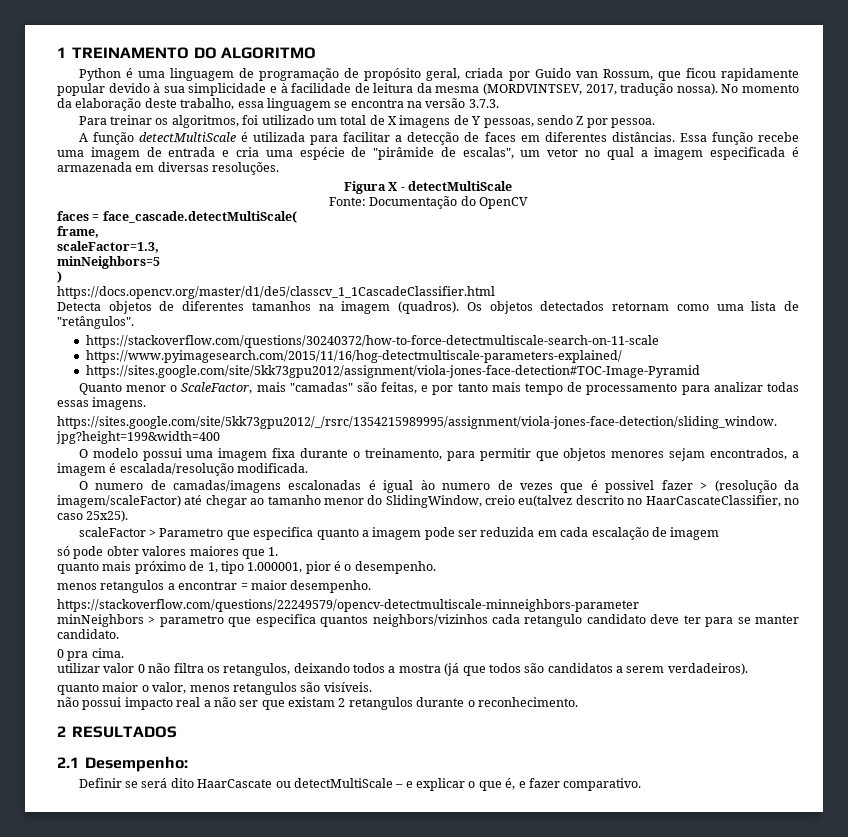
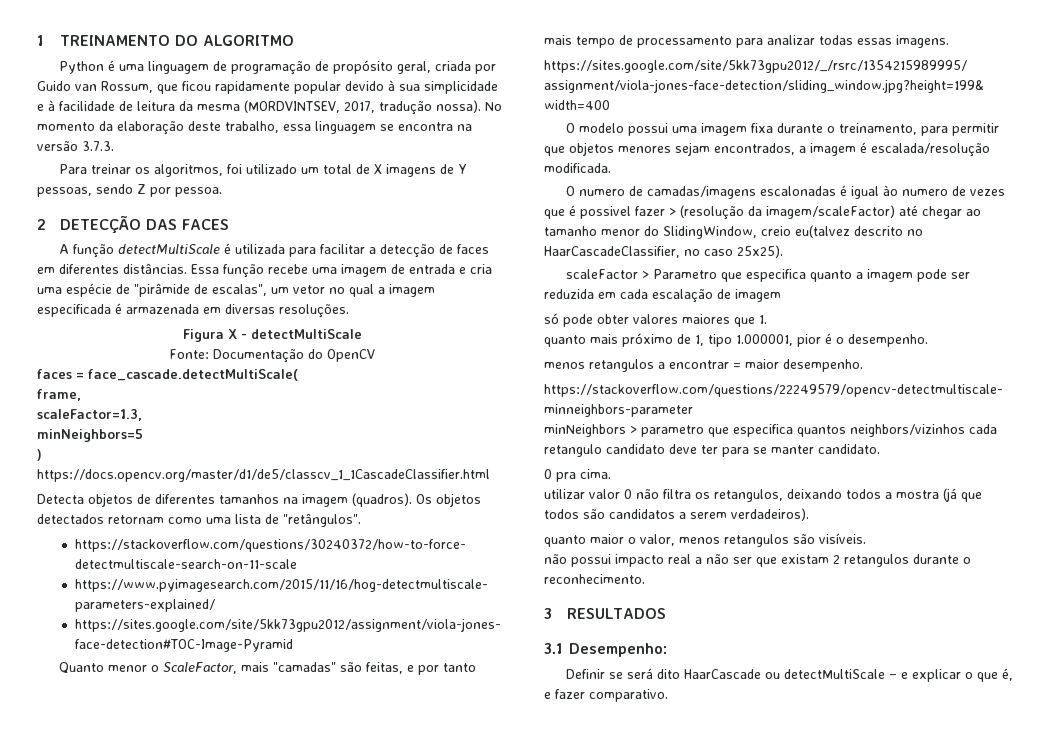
+ 2 DETECÇÃO DAS FACES
- O numero de camadas/imagens escalonadas é igual ào numero de vezes que é possivel fazer > (resolução da imagem/scaleFactor) até chegar ao tamanho menor do SlidingWindow, creio eu(talvez descrito no HaarCascateClassifier, no caso 25x25).
+ O numero de camadas/imagens escalonadas é igual ào numero de vezes que é possivel fazer > (resolução da imagem/scaleFactor) até chegar ao tamanho menor do SlidingWindow, creio eu(talvez descrito no HaarCascadeClassifier, no caso 25x25).
- 2 RESULTADOS
+ 3 RESULTADOS
- 2.1 Desempenho:
+ 3.1 Desempenho:
- Definir se será dito HaarCascate ou detectMultiScale – e explicar o que é, e fazer comparativo.
+ Definir se será dito HaarCascade ou detectMultiScale – e explicar o que é, e fazer comparativo.

